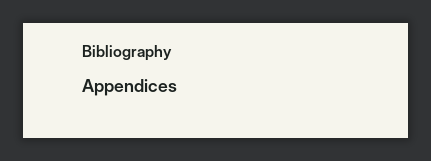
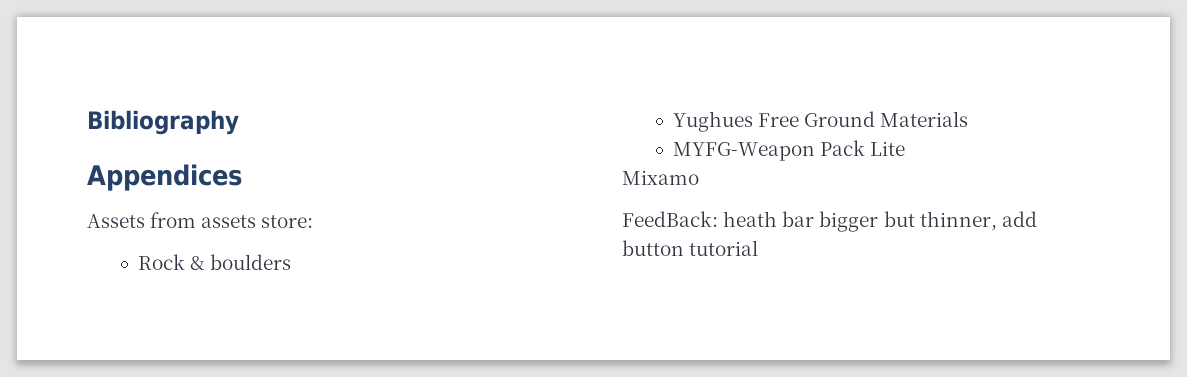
+ Assets from assets store:
+ Rock & boulders
+ Yughues Free Ground Materials
+ MYFG-Weapon Pack Lite
+ Mixamo
+ FeedBack: heath bar bigger but thinner, add button tutorial

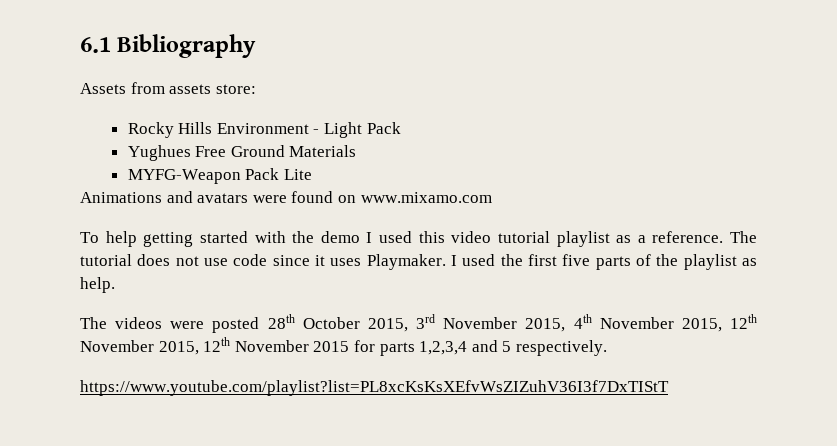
- Bibliography
+ 6.1 Bibliography
- Appendices
- Rock & boulders
+ Rocky Hills Environment - Light Pack
- Mixamo
- FeedBack: heath bar bigger but thinner, add button tutorial
+ Animations and avatars were found on www.mixamo.com
+ To help getting started with the demo I used this video tutorial playlist as a reference. The tutorial does not use code since it uses Playmaker. I used the first five parts of the playlist as help.
+ The videos were posted 28th October 2015, 3rd November 2015, 4th November 2015, 12th November 2015, 12th November 2015 for parts 1,2,3,4 and 5 respectively.
+ https://www.youtube.com/playlist?list=PL8xcKsKsXEfvWsZIZuhV36I3f7DxTIStT

